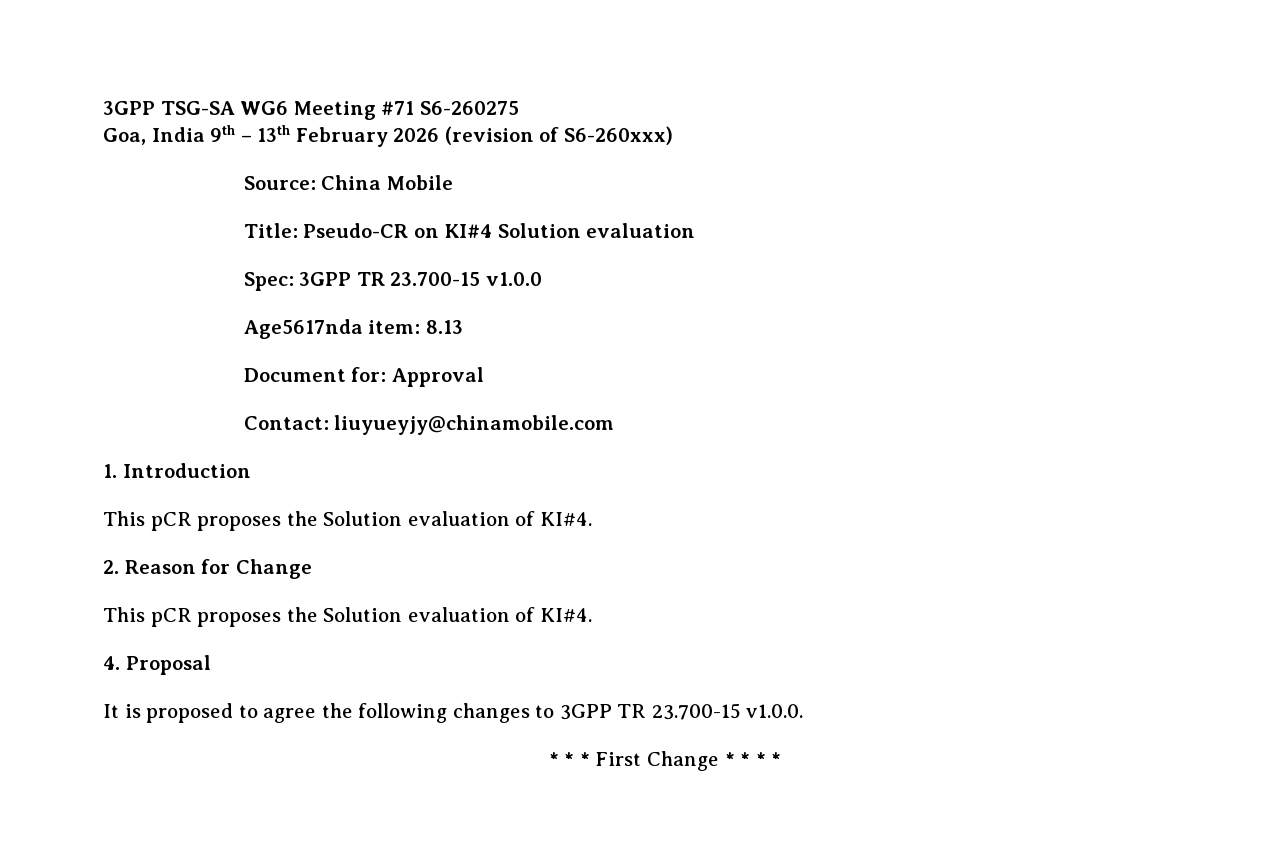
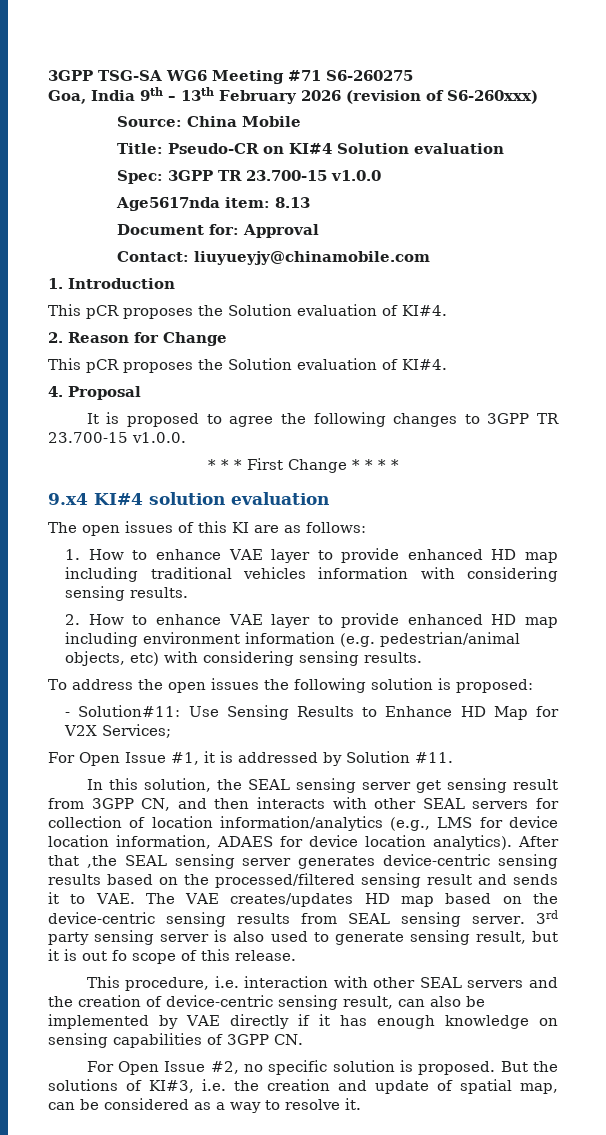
+ 9.x4 KI#4 solution evaluation
+ The open issues of this KI are as follows:
+ 1. How to enhance VAE layer to provide enhanced HD map including traditional vehicles information with considering sensing results.
+ 2. How to enhance VAE layer to provide enhanced HD map including environment information (e.g. pedestrian/animal objects, etc) with considering sensing results.
+ To address the open issues the following solution is proposed:
+ - Solution#11: Use Sensing Results to Enhance HD Map for V2X Services;
+ For Open Issue #1, it is addressed by Solution #11.
+ In this solution, the SEAL sensing server get sensing result from 3GPP CN, and then interacts with other SEAL servers for collection of location information/analytics (e.g., LMS for device location information, ADAES for device location analytics). After that ,the SEAL sensing server generates device-centric sensing results based on the processed/filtered sensing result and sends it to VAE. The VAE creates/updates HD map based on the device-centric sensing results from SEAL sensing server. 3rd party sensing server is also used to generate sensing result, but it is out fo scope of this release.
+ This procedure, i.e. interaction with other SEAL servers and the creation of device-centric sensing result, can also be implemented by VAE directly if it has enough knowledge on sensing capabilities of 3GPP CN.
+ For Open Issue #2, no specific solution is proposed. But the solutions of KI#3, i.e. the creation and update of spatial map, can be considered as a way to resolve it.

